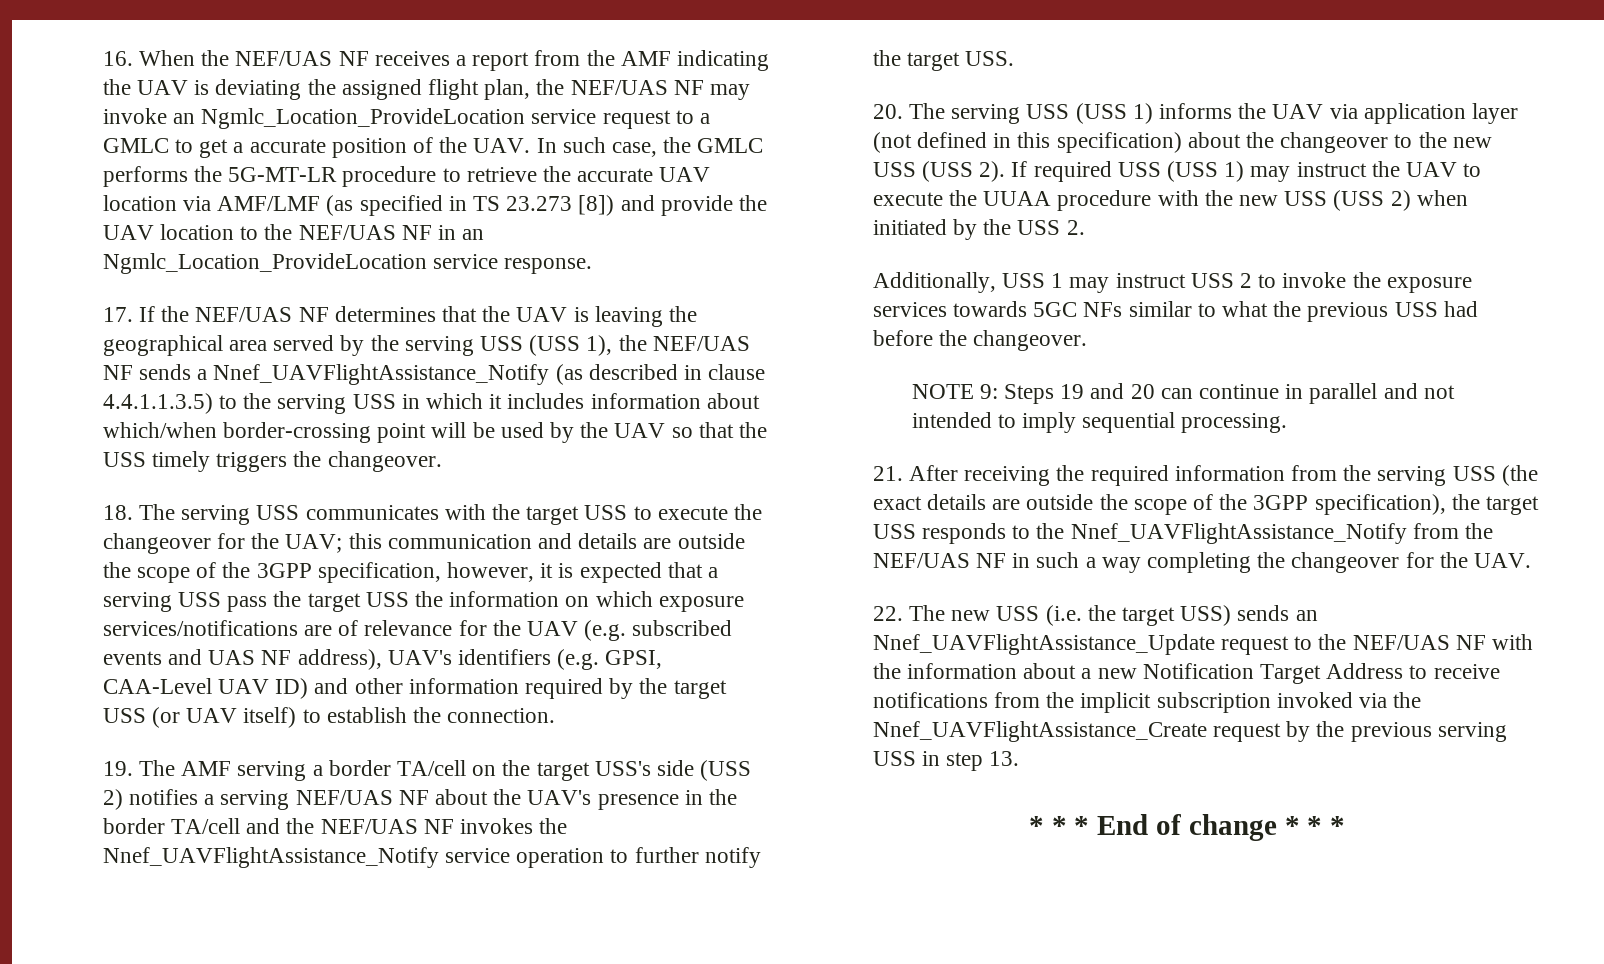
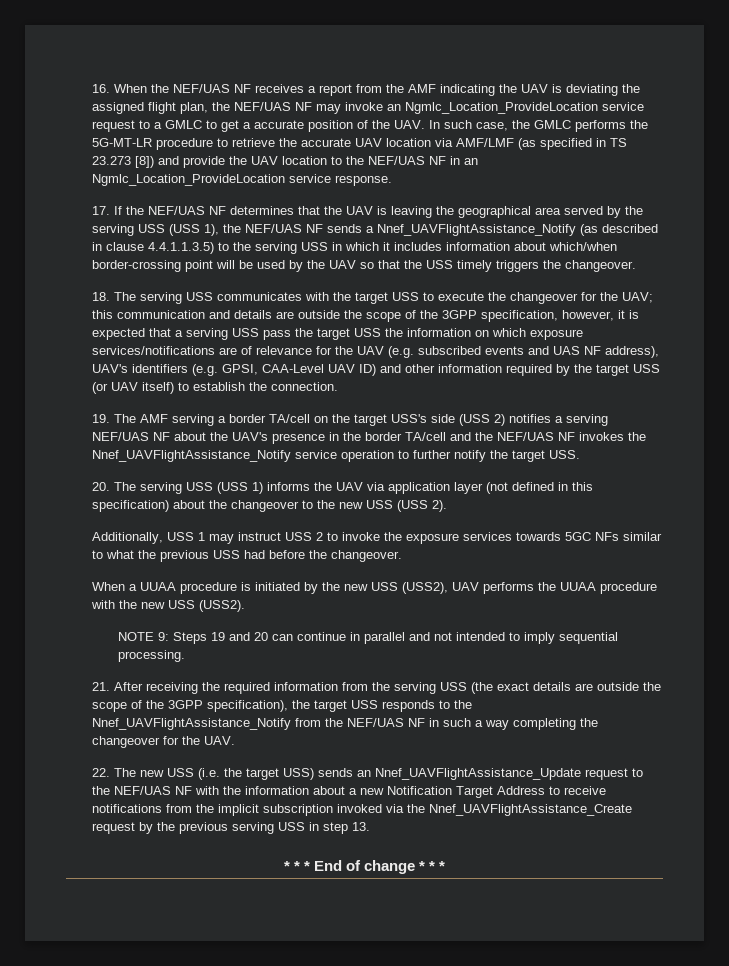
- If required USS (USS 1) may instruct the UAV to execute the UUAA procedure with the new USS (USS 2) when initiated by the USS 2.
+ When a UUAA procedure is initiated by the new USS (USS2), UAV performs the UUAA procedure with the new USS (USS2).

